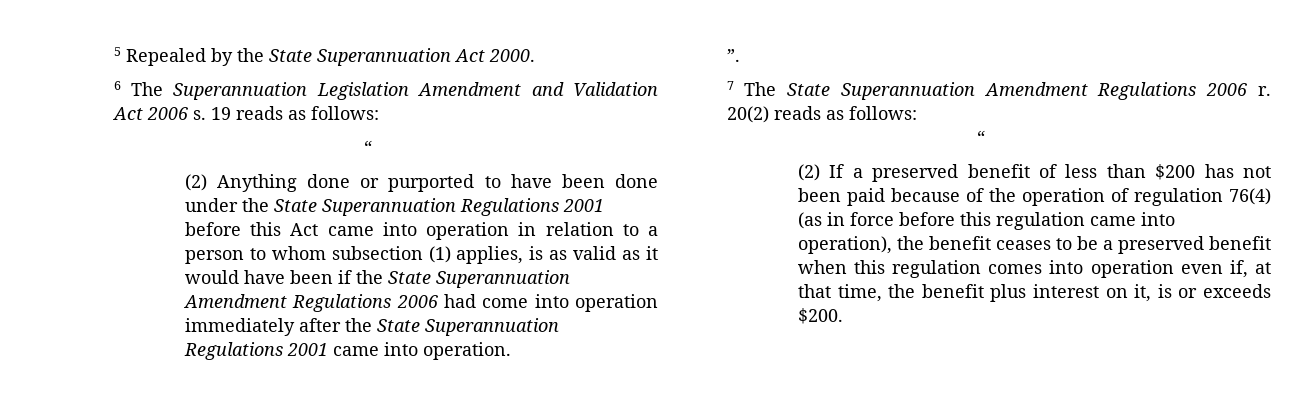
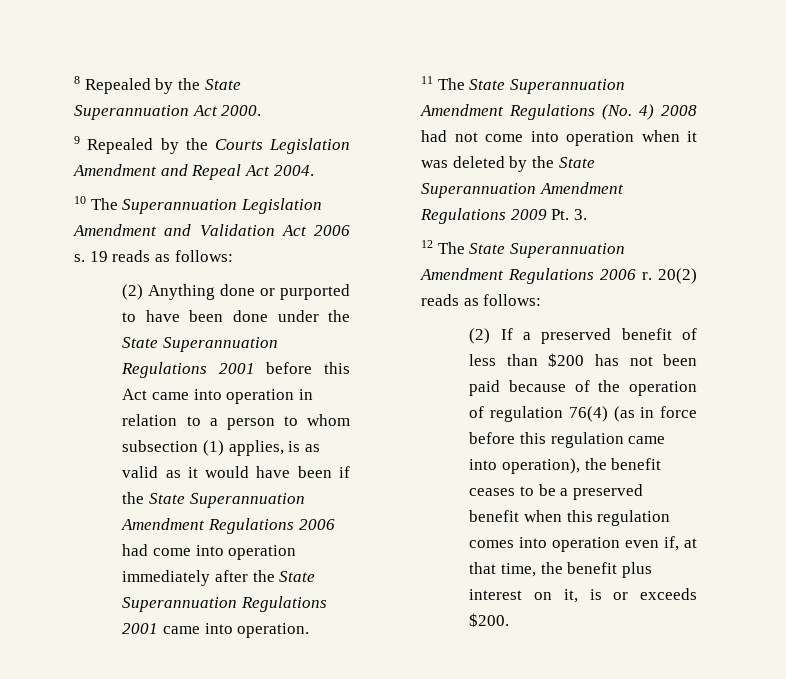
- 5 Repealed by the State Superannuation Act 2000.
+ 8 Repealed by the State Superannuation Act 2000.
- 6 The Superannuation Legislation Amendment and Validation Act 2006 s.
+ 9 Repealed by the Courts Legislation Amendment and Repeal Act 2004.
+ 10 The Superannuation Legislation Amendment and Validation Act 2006 s.
  19 reads as follows:
- “
- ”.
- 7 The State Superannuation Amendment Regulations 2006 r.
+ 11 The State Superannuation Amendment Regulations (No. 4) 2008 had not come into operation when it was deleted by the State Superannuation Amendment Regulations 2009 Pt. 3.
+ 12 The State Superannuation Amendment Regulations 2006 r.
  20(2) reads as follows:
- “

